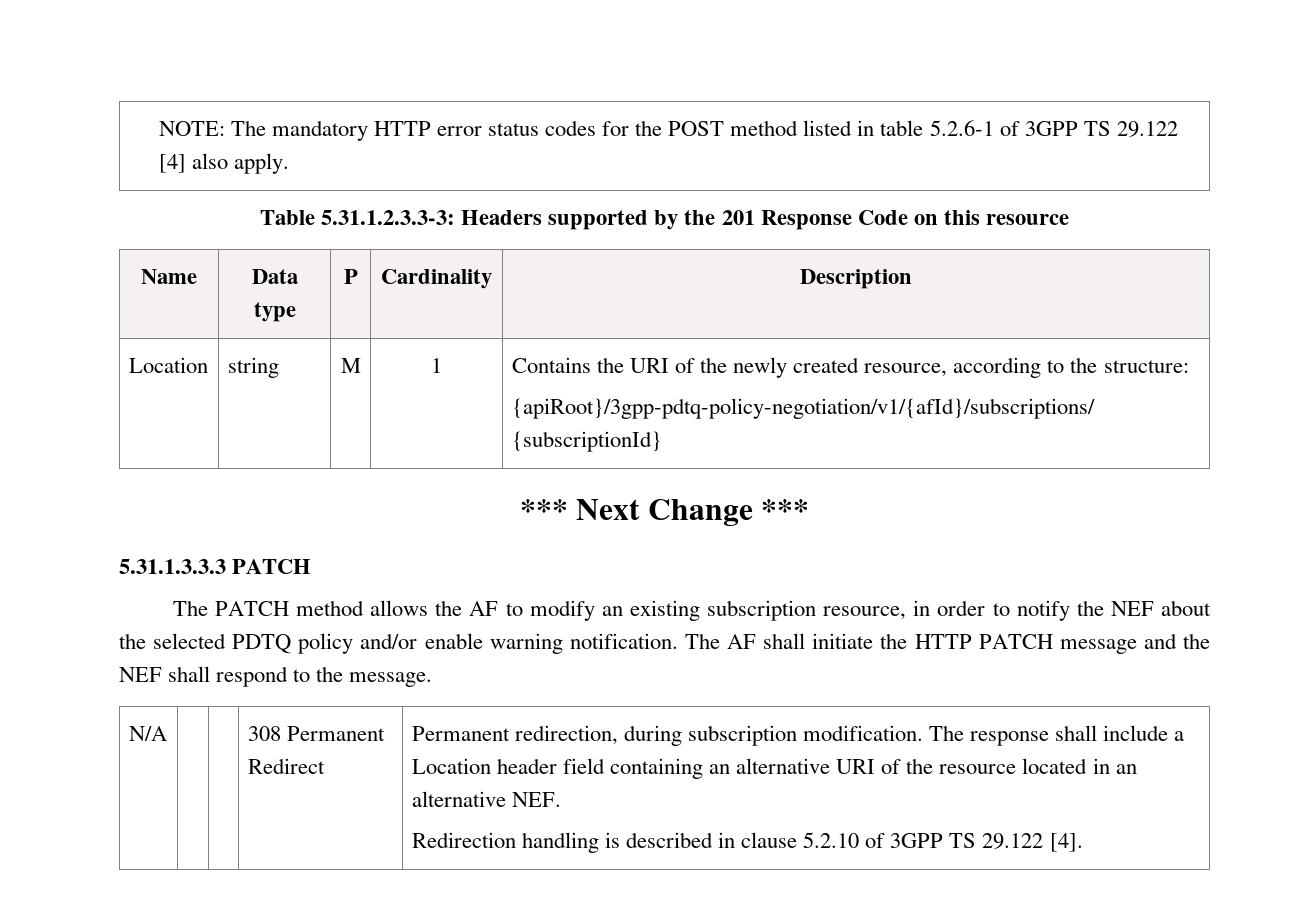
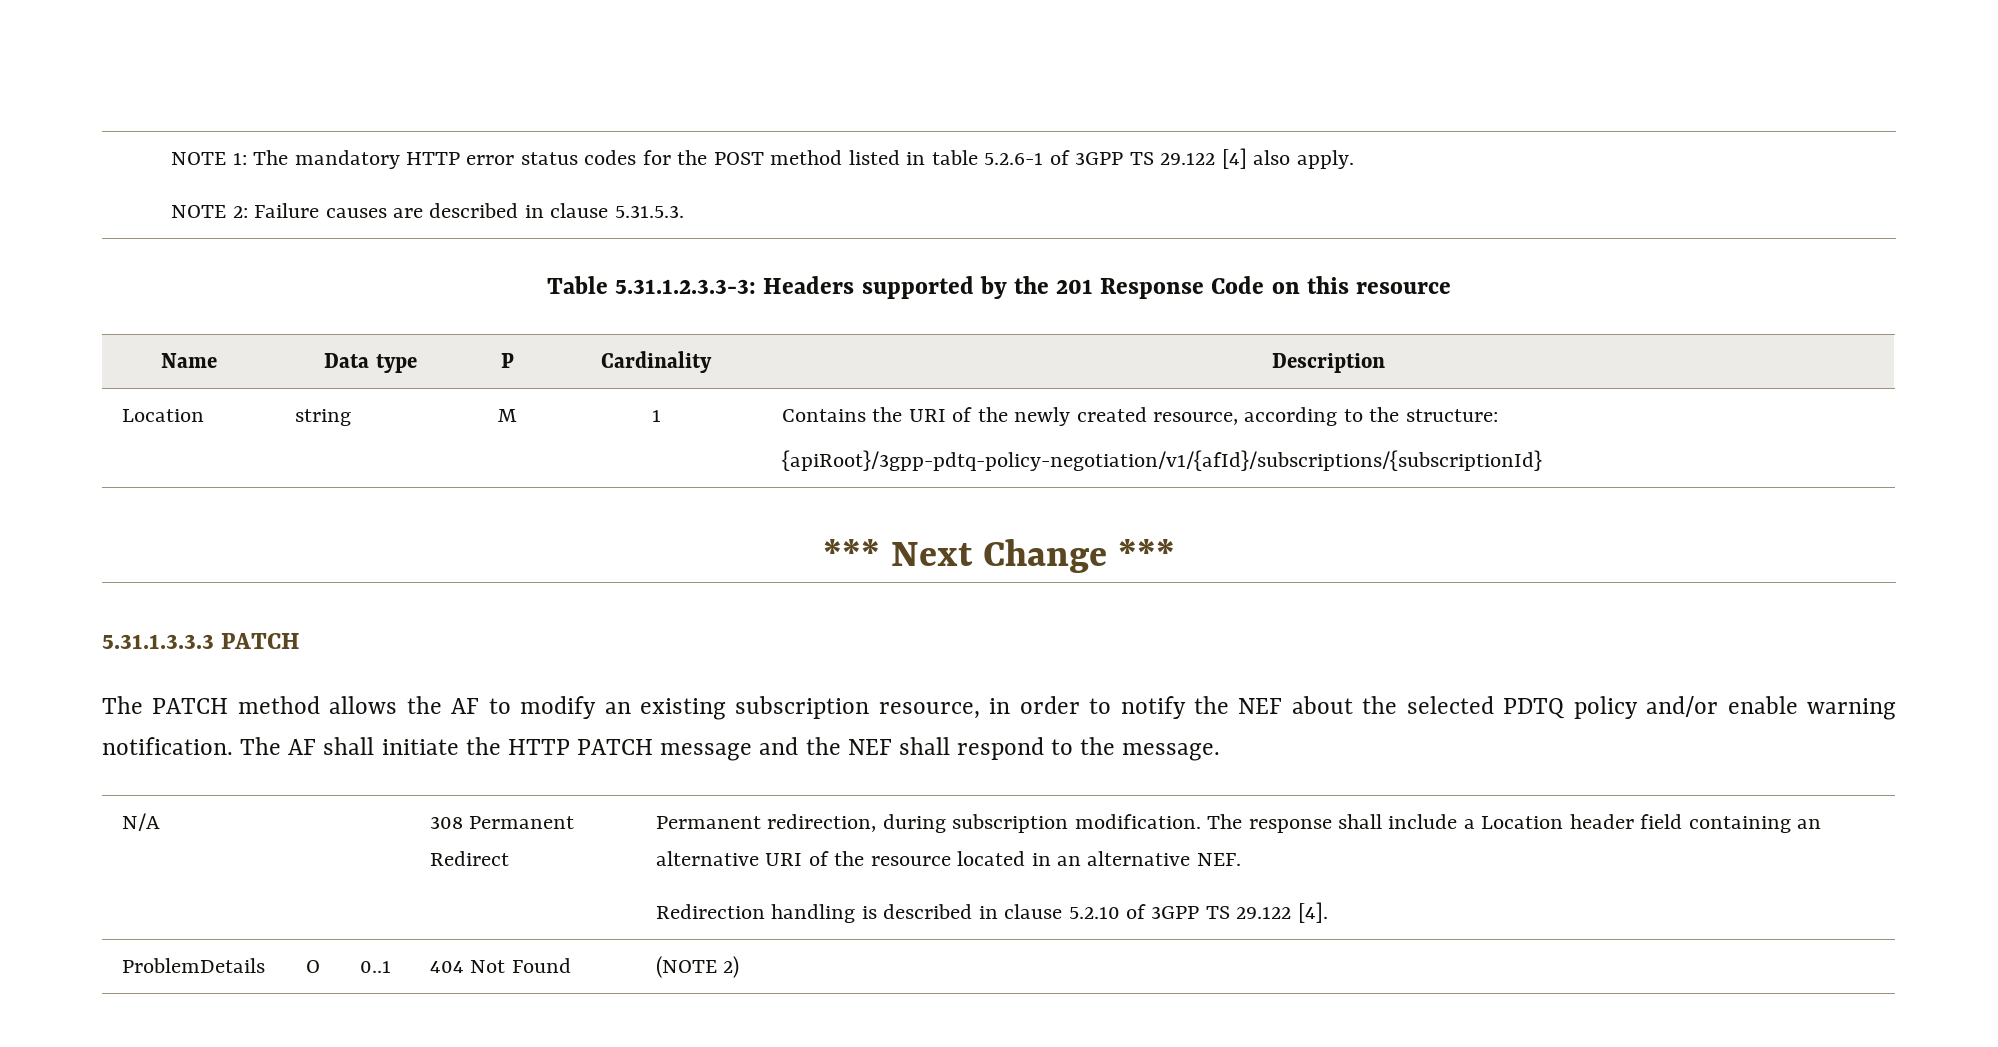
- NOTE: The mandatory HTTP error status codes for the POST method listed in table 5.2.6-1 of 3GPP TS 29.122 [4] also apply.
+ NOTE 1: The mandatory HTTP error status codes for the POST method listed in table 5.2.6-1 of 3GPP TS 29.122 [4] also apply.
+ NOTE 2: Failure causes are described in clause 5.31.5.3.
+ ProblemDetails | O | 0..1 | 404 Not Found | (NOTE 2)

